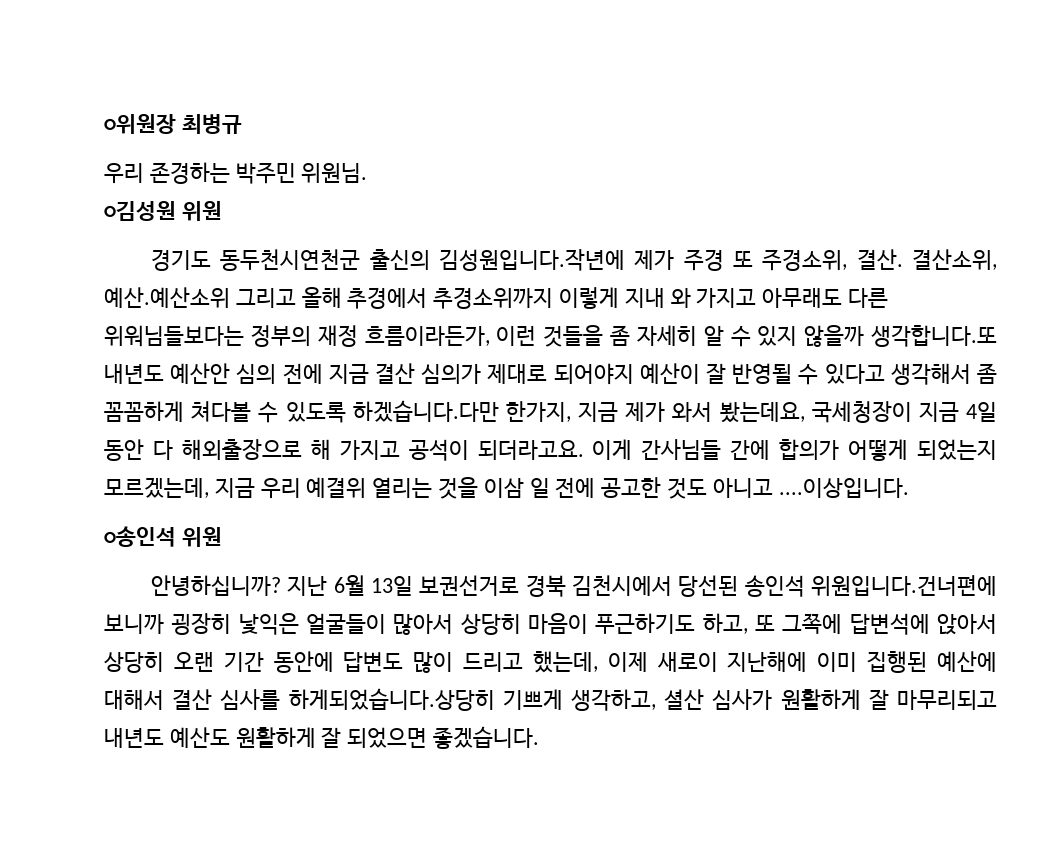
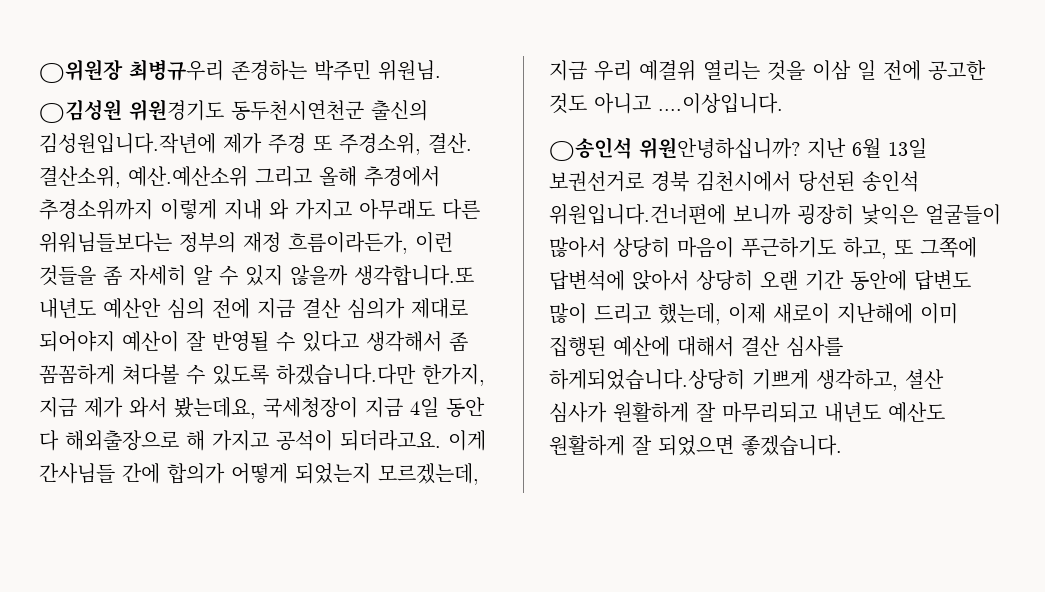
- ○위원장 최병규
- 우리 존경하는 박주민 위원님.
+ ○위원장 최병규우리 존경하는 박주민 위원님.
- ○김성원 위원
- 경기도 동두천시연천군 출신의 김성원입니다.작년에 제가 주경 또 주경소위, 결산.
+ ○김성원 위원경기도 동두천시연천군 출신의 김성원입니다.작년에 제가 주경 또 주경소위, 결산.
- ○송인석 위원
- 안녕하십니까?
+ ○송인석 위원안녕하십니까?

